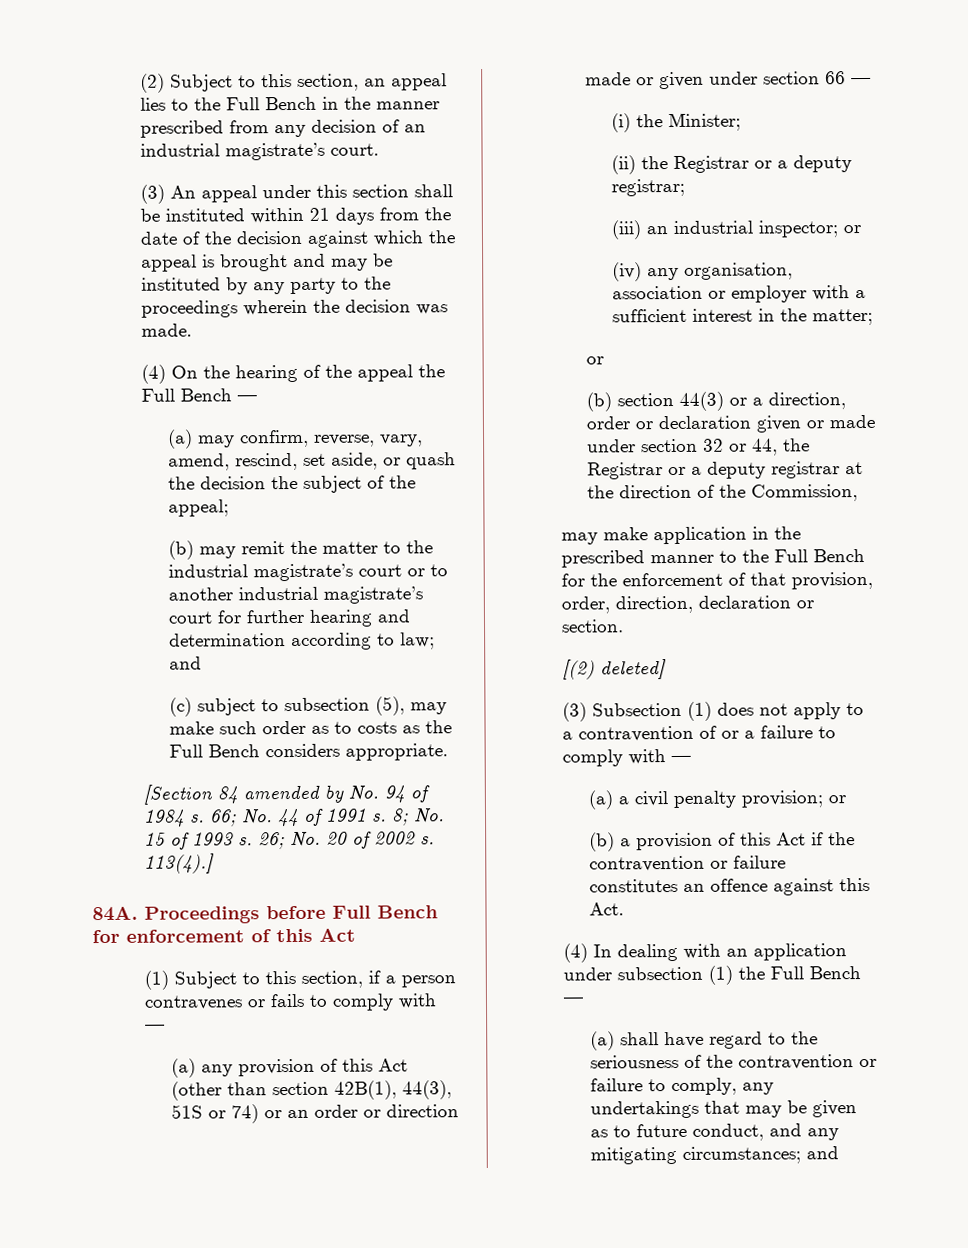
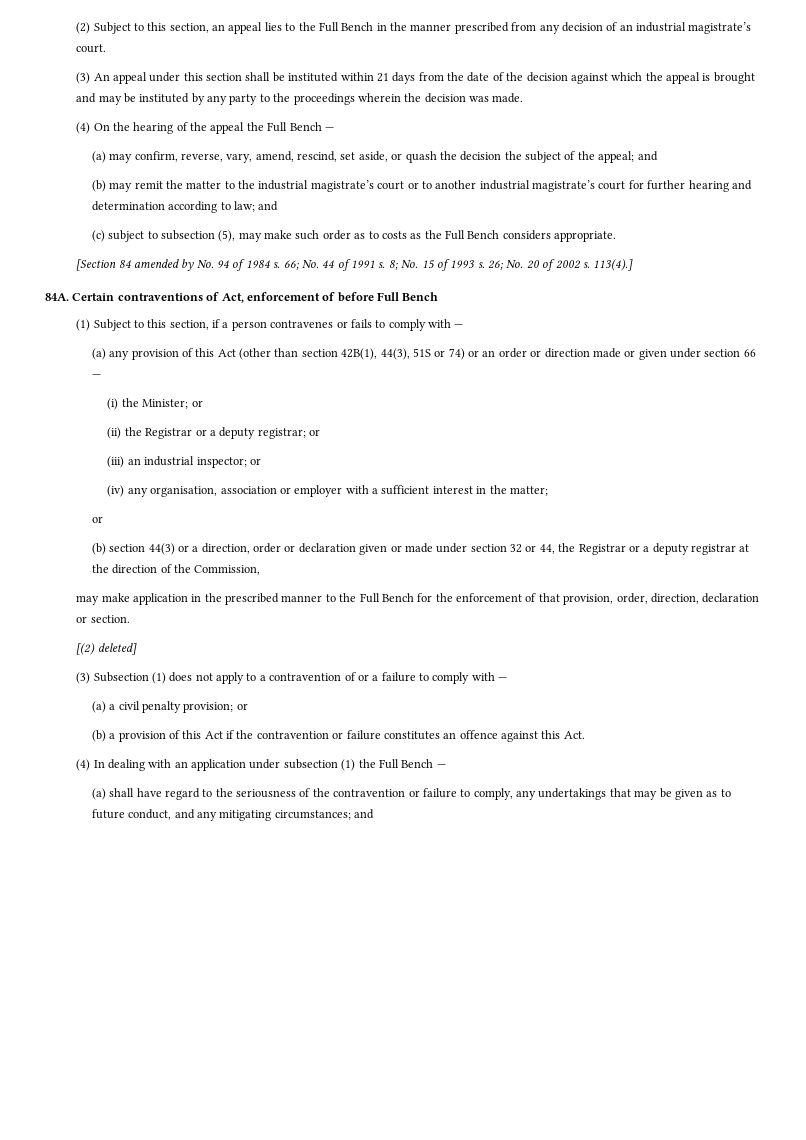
- (a) may confirm, reverse, vary, amend, rescind, set aside, or quash the decision the subject of the appeal;
+ (a) may confirm, reverse, vary, amend, rescind, set aside, or quash the decision the subject of the appeal; and
- Proceedings before Full Bench for enforcement of this Act
+ Certain contraventions of Act, enforcement of before Full Bench
- (i) the Minister;
+ (i) the Minister; or
- (ii) the Registrar or a deputy registrar;
+ (ii) the Registrar or a deputy registrar; or

